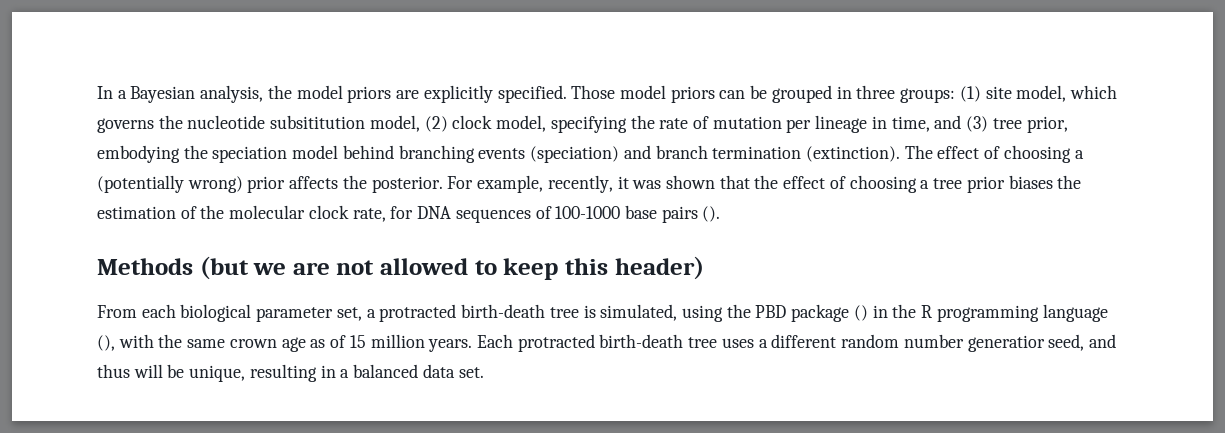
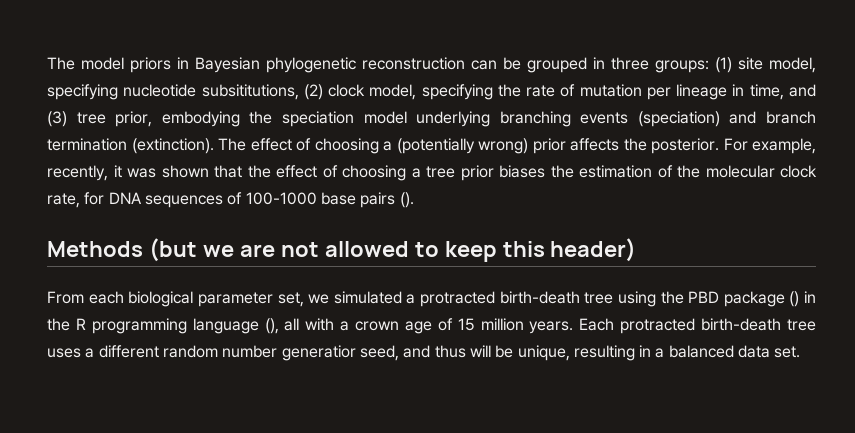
- In a Bayesian analysis, the model priors are explicitly specified. Those model priors can be grouped in three groups: (1) site model, which governs the nucleotide subsititution model, (2) clock model, specifying the rate of mutation per lineage in time, and (3) tree prior, embodying the speciation model behind branching events (speciation) and branch termination (extinction).
+ The model priors in Bayesian phylogenetic reconstruction can be grouped in three groups: (1) site model, specifying nucleotide subsititutions, (2) clock model, specifying the rate of mutation per lineage in time, and (3) tree prior, embodying the speciation model underlying branching events (speciation) and branch termination (extinction).
- From each biological parameter set, a protracted birth-death tree is simulated, using the PBD package () in the R programming language (), with the same crown age as of 15 million years.
+ From each biological parameter set, we simulated a protracted birth-death tree using the PBD package () in the R programming language (), all with a crown age of 15 million years.

